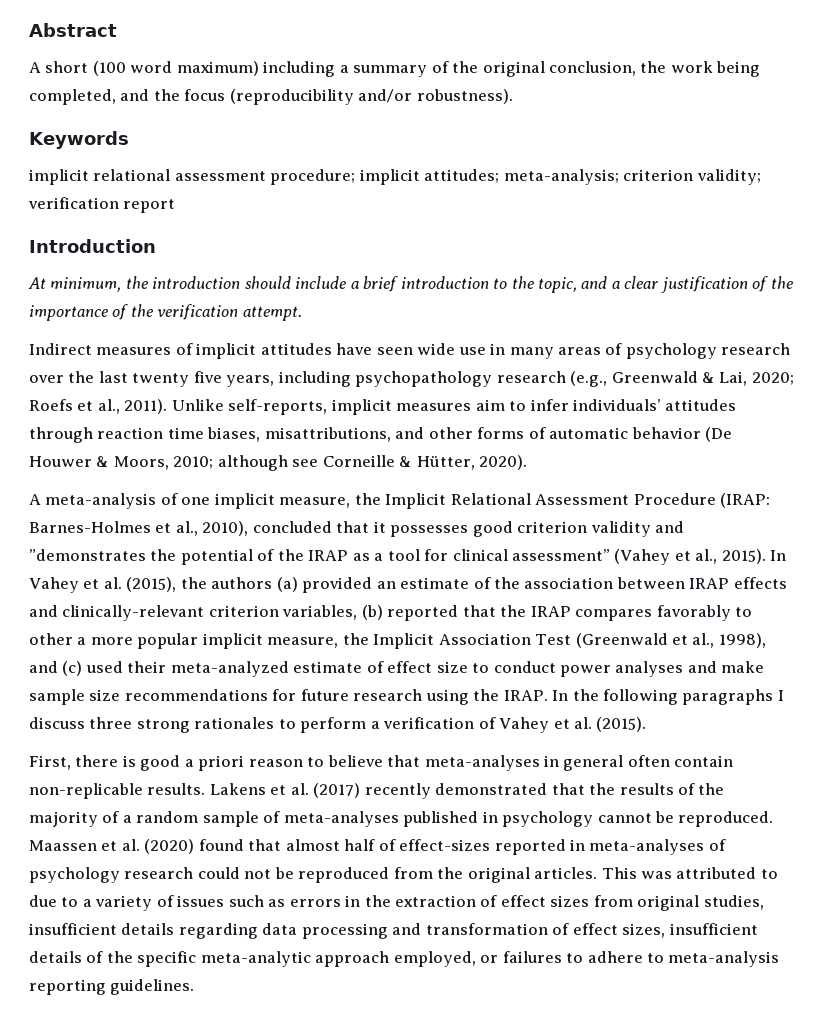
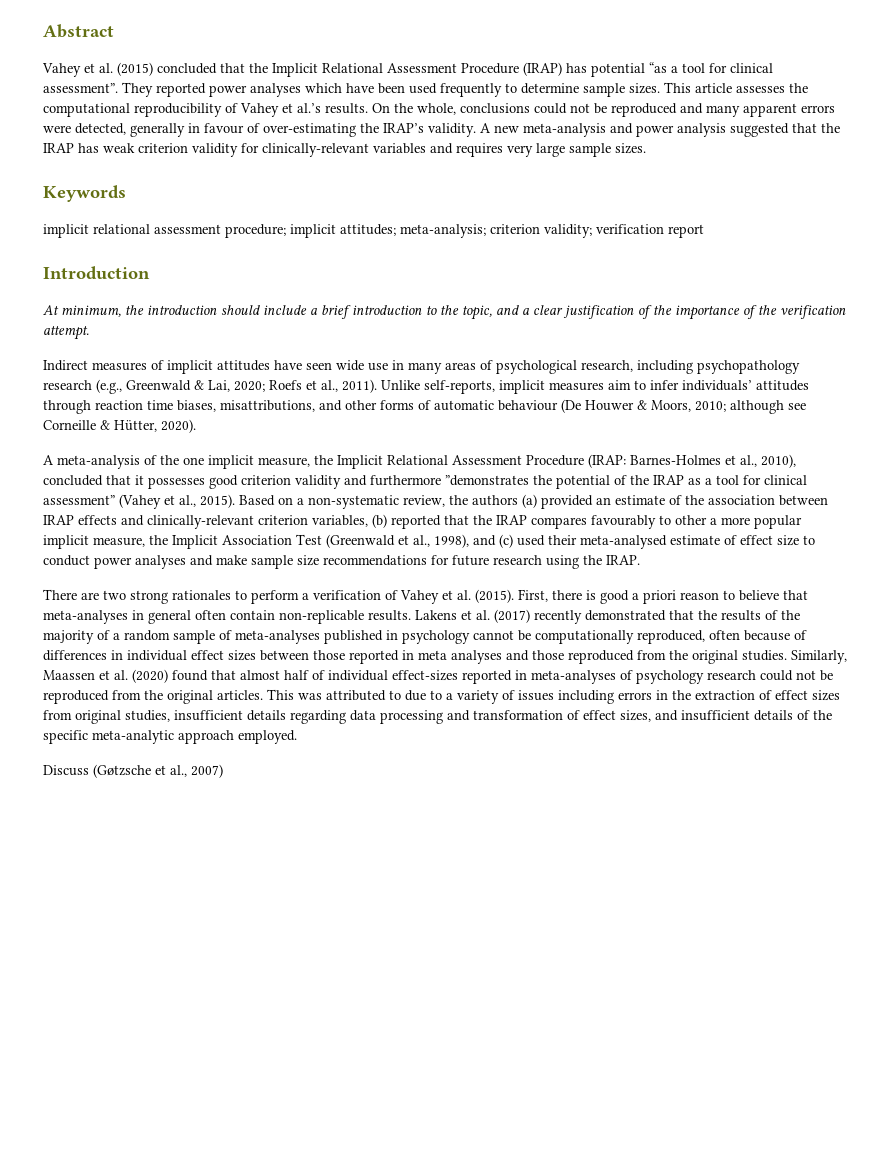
- A short (100 word maximum) including a summary of the original conclusion, the work being completed, and the focus (reproducibility and/or robustness).
+ Vahey et al. (2015) concluded that the Implicit Relational Assessment Procedure (IRAP) has potential “as a tool for clinical assessment”. They reported power analyses which have been used frequently to determine sample sizes. This article assesses the computational reproducibility of Vahey et al.’s results. On the whole, conclusions could not be reproduced and many apparent errors were detected, generally in favour of over-estimating the IRAP’s validity. A new meta-analysis and power analysis suggested that the IRAP has weak criterion validity for clinically-relevant variables and requires very large sample sizes.
- Indirect measures of implicit attitudes have seen wide use in many areas of psychology research over the last twenty five years, including psychopathology research (e.g., Greenwald & Lai, 2020; Roefs et al., 2011).
+ Indirect measures of implicit attitudes have seen wide use in many areas of psychological research, including psychopathology research (e.g., Greenwald & Lai, 2020; Roefs et al., 2011).
- Unlike self-reports, implicit measures aim to infer individuals’ attitudes through reaction time biases, misattributions, and other forms of automatic behavior (De Houwer & Moors, 2010; although see Corneille & Hütter, 2020).
+ Unlike self-reports, implicit measures aim to infer individuals’ attitudes through reaction time biases, misattributions, and other forms of automatic behaviour (De Houwer & Moors, 2010; although see Corneille & Hütter, 2020).
- A meta-analysis of one implicit measure, the Implicit Relational Assessment Procedure (IRAP: Barnes-Holmes et al., 2010), concluded that it possesses good criterion validity and ”demonstrates the potential of the IRAP as a tool for clinical assessment” (Vahey et al., 2015).
+ A meta-analysis of the one implicit measure, the Implicit Relational Assessment Procedure (IRAP: Barnes-Holmes et al., 2010), concluded that it possesses good criterion validity and furthermore ”demonstrates the potential of the IRAP as a tool for clinical assessment” (Vahey et al., 2015).
- In Vahey et al. (2015), the authors (a) provided an estimate of the association between IRAP effects and clinically-relevant criterion variables, (b) reported that the IRAP compares favorably to other a more popular implicit measure, the Implicit Association Test (Greenwald et al., 1998), and (c) used their meta-analyzed estimate of effect size to conduct power analyses and make sample size recommendations for future research using the IRAP. In the following paragraphs I discuss three strong rationales to perform a verification of Vahey et al. (2015).
- First, there is good a priori reason to believe that meta-analyses in general often contain non-replicable results.
+ Based on a non-systematic review, the authors (a) provided an estimate of the association between IRAP effects and clinically-relevant criterion variables, (b) reported that the IRAP compares favourably to other a more popular implicit measure, the Implicit Association Test (Greenwald et al., 1998), and (c) used their meta-analysed estimate of effect size to conduct power analyses and make sample size recommendations for future research using the IRAP.
+ There are two strong rationales to perform a verification of Vahey et al. (2015). First, there is good a priori reason to believe that meta-analyses in general often contain non-replicable results.
- Lakens et al. (2017) recently demonstrated that the results of the majority of a random sample of meta-analyses published in psychology cannot be reproduced. Maassen et al. (2020) found that almost half of effect-sizes reported in meta-analyses of psychology research could not be reproduced from the original articles.
+ Lakens et al. (2017) recently demonstrated that the results of the majority of a random sample of meta-analyses published in psychology cannot be computationally reproduced, often because of differences in individual effect sizes between those reported in meta analyses and those reproduced from the original studies. Similarly, Maassen et al. (2020) found that almost half of individual effect-sizes reported in meta-analyses of psychology research could not be reproduced from the original articles.
- This was attributed to due to a variety of issues such as errors in the extraction of effect sizes from original studies, insufficient details regarding data processing and transformation of effect sizes, insufficient details of the specific meta-analytic approach employed, or failures to adhere to meta-analysis reporting guidelines.
+ This was attributed to due to a variety of issues including errors in the extraction of effect sizes from original studies, insufficient details regarding data processing and transformation of effect sizes, and insufficient details of the specific meta-analytic approach employed.
+ Discuss (Gøtzsche et al., 2007)

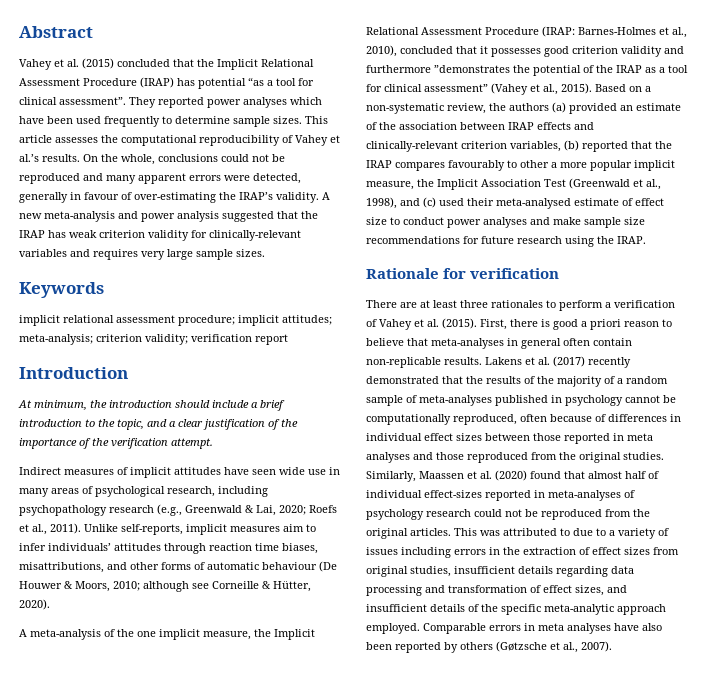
+ Rationale for verification
- There are two strong rationales to perform a verification of Vahey et al. (2015).
+ There are at least three rationales to perform a verification of Vahey et al. (2015).
- This was attributed to due to a variety of issues including errors in the extraction of effect sizes from original studies, insufficient details regarding data processing and transformation of effect sizes, and insufficient details of the specific meta-analytic approach employed.
- Discuss (Gøtzsche et al., 2007)
+ This was attributed to due to a variety of issues including errors in the extraction of effect sizes from original studies, insufficient details regarding data processing and transformation of effect sizes, and insufficient details of the specific meta-analytic approach employed. Comparable errors in meta analyses have also been reported by others (Gøtzsche et al., 2007).

